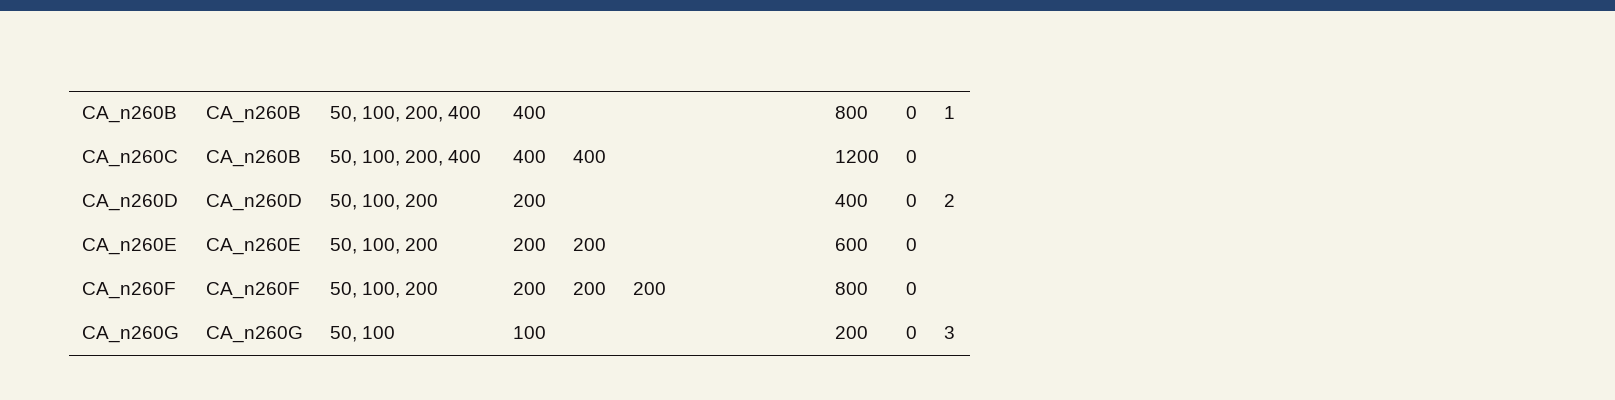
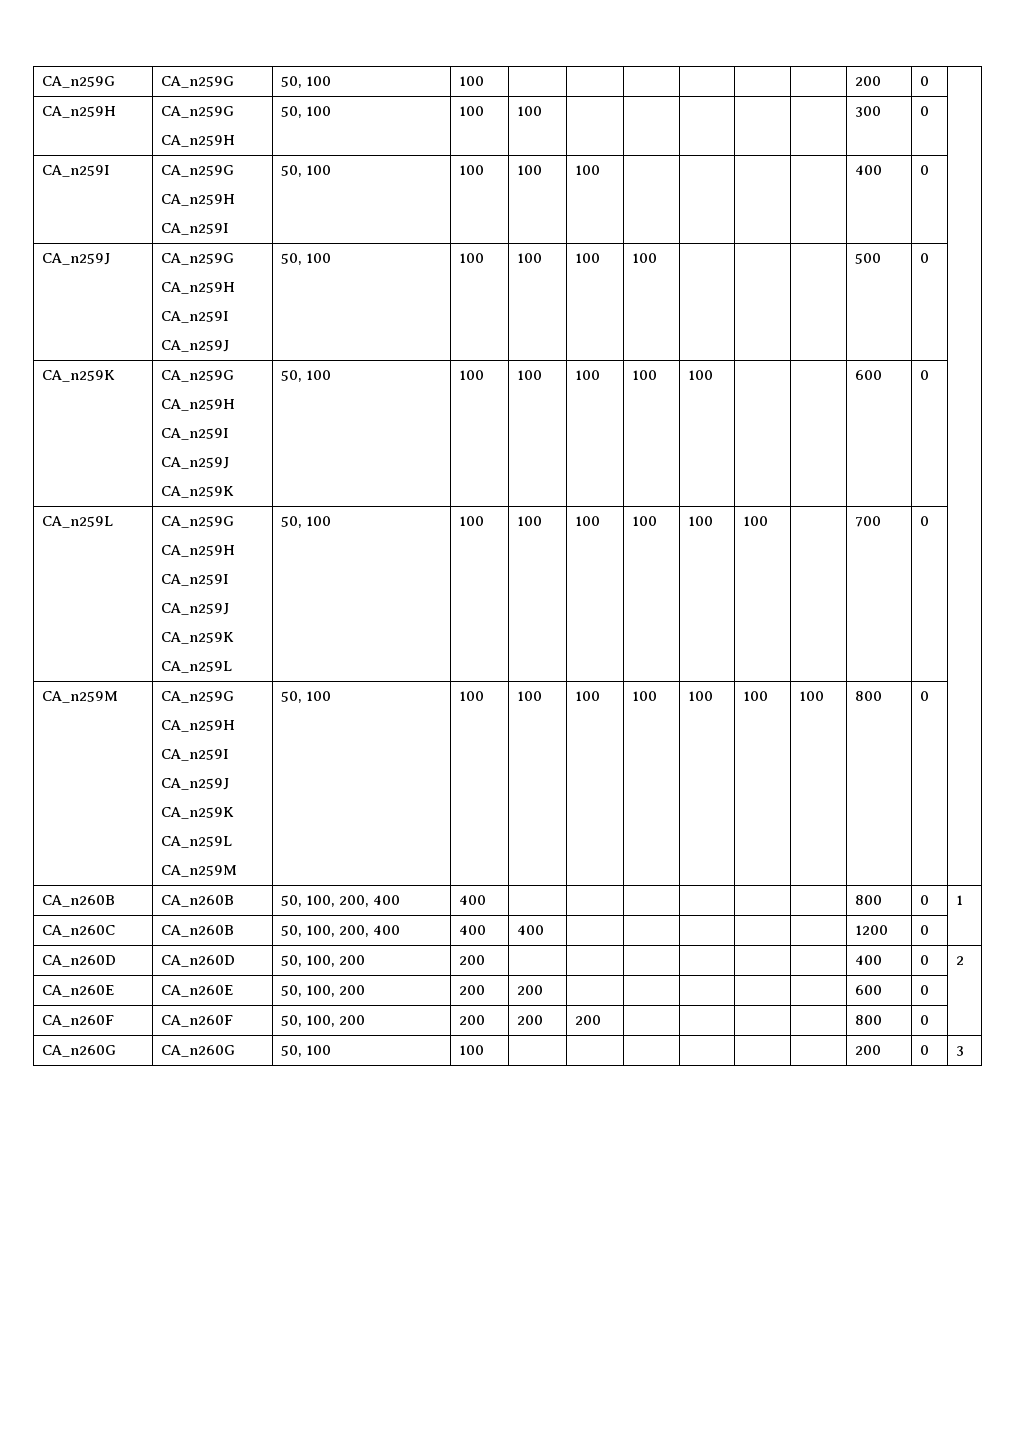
+ CA_n259G | CA_n259G | 50, 100 | 100 | | | | | | | 200 | 0 |
+ CA_n259H | CA_n259G
+ CA_n259H | 50, 100 | 100 | 100 | | | | | | 300 | 0 |
+ CA_n259I | CA_n259G
+ CA_n259H
+ CA_n259I | 50, 100 | 100 | 100 | 100 | | | | | 400 | 0 |
+ CA_n259J | CA_n259G
+ CA_n259H
+ CA_n259I
+ CA_n259J | 50, 100 | 100 | 100 | 100 | 100 | | | | 500 | 0 |
+ CA_n259K | CA_n259G
+ CA_n259H
+ CA_n259I
+ CA_n259J
+ CA_n259K | 50, 100 | 100 | 100 | 100 | 100 | 100 | | | 600 | 0 |
+ CA_n259L | CA_n259G
+ CA_n259H
+ CA_n259I
+ CA_n259J
+ CA_n259K
+ CA_n259L | 50, 100 | 100 | 100 | 100 | 100 | 100 | 100 | | 700 | 0 |
+ CA_n259M | CA_n259G
+ CA_n259H
+ CA_n259I
+ CA_n259J
+ CA_n259K
+ CA_n259L
+ CA_n259M | 50, 100 | 100 | 100 | 100 | 100 | 100 | 100 | 100 | 800 | 0 |

